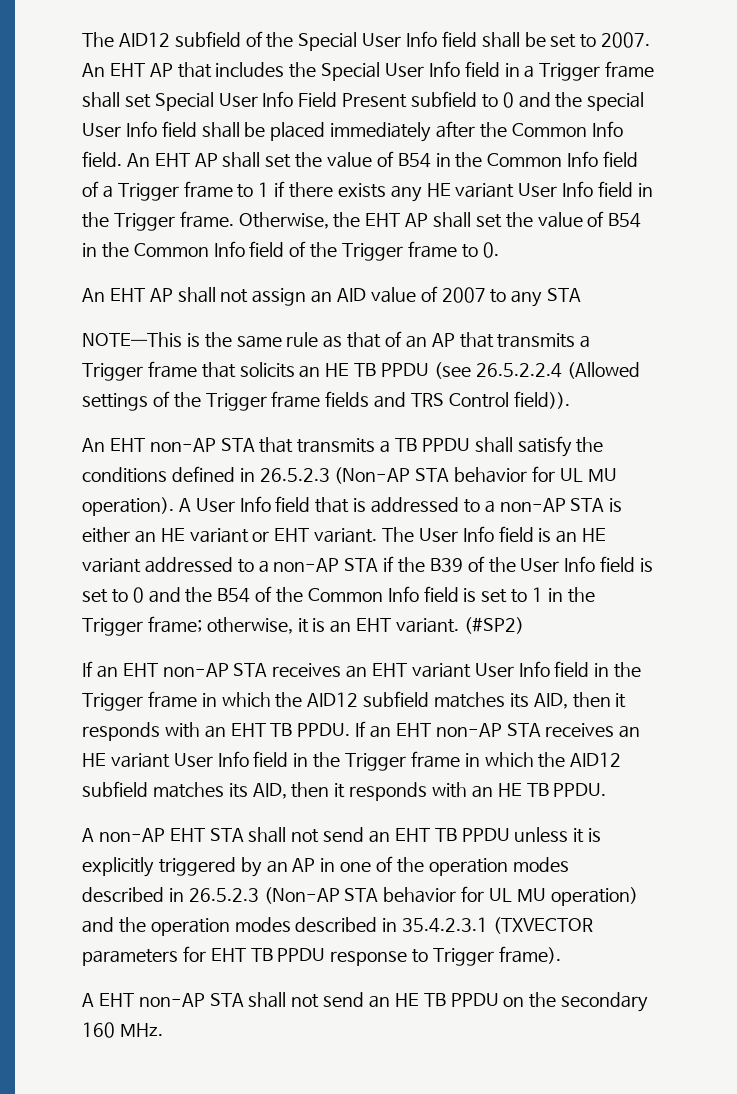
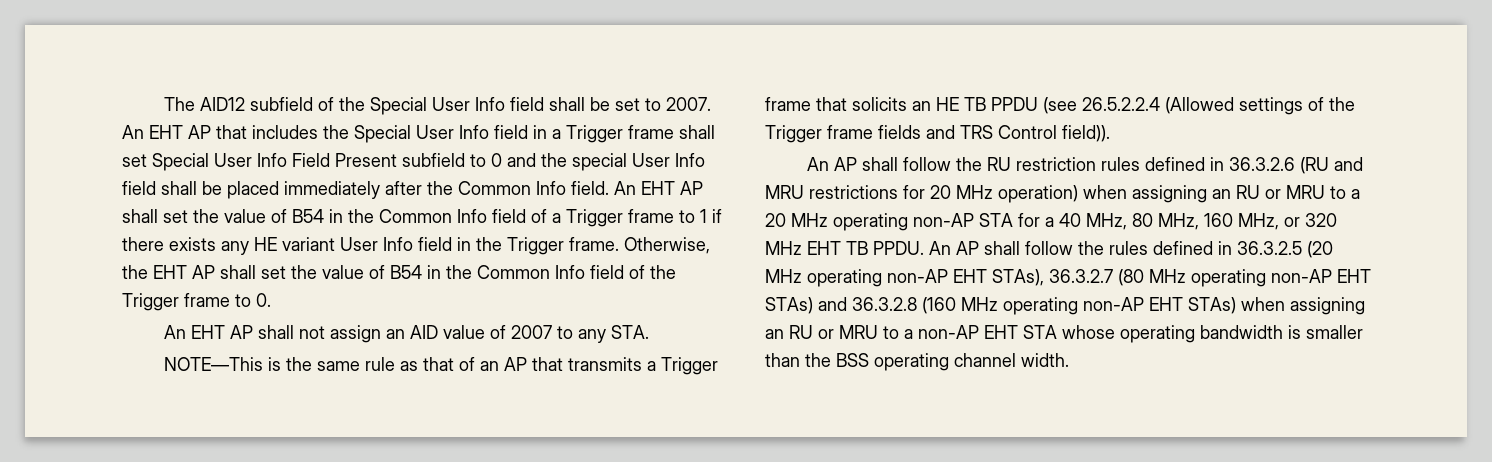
- An EHT AP shall not assign an AID value of 2007 to any STA
+ An EHT AP shall not assign an AID value of 2007 to any STA.
- An EHT non-AP STA that transmits a TB PPDU shall satisfy the conditions defined in 26.5.2.3 (Non-AP STA behavior for UL MU operation). A User Info field that is addressed to a non-AP STA is either an HE variant or EHT variant. The User Info field is an HE variant addressed to a non-AP STA if the B39 of the User Info field is set to 0 and the B54 of the Common Info field is set to 1 in the Trigger frame; otherwise, it is an EHT variant. (#SP2)
- If an EHT non-AP STA receives an EHT variant User Info field in the Trigger frame in which the AID12 subfield matches its AID, then it responds with an EHT TB PPDU. If an EHT non-AP STA receives an HE variant User Info field in the Trigger frame in which the AID12 subfield matches its AID, then it responds with an HE TB PPDU.
- A non-AP EHT STA shall not send an EHT TB PPDU unless it is explicitly triggered by an AP in one of the operation modes described in 26.5.2.3 (Non-AP STA behavior for UL MU operation) and the operation modes described in 35.4.2.3.1 (TXVECTOR parameters for EHT TB PPDU response to Trigger frame).
- A EHT non-AP STA shall not send an HE TB PPDU on the secondary 160 MHz.
+ An AP shall follow the RU restriction rules defined in 36.3.2.6 (RU and MRU restrictions for 20 MHz operation) when assigning an RU or MRU to a 20 MHz operating non-AP STA for a 40 MHz, 80 MHz, 160 MHz, or 320 MHz EHT TB PPDU. An AP shall follow the rules defined in 36.3.2.5 (20 MHz operating non-AP EHT STAs), 36.3.2.7 (80 MHz operating non-AP EHT STAs) and 36.3.2.8 (160 MHz operating non-AP EHT STAs) when assigning an RU or MRU to a non-AP EHT STA whose operating bandwidth is smaller than the BSS operating channel width.

